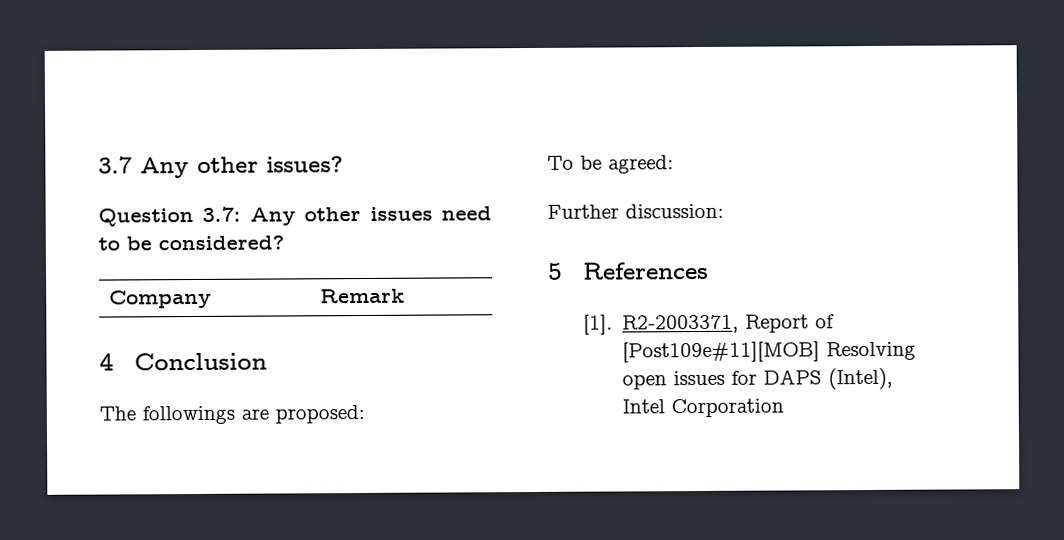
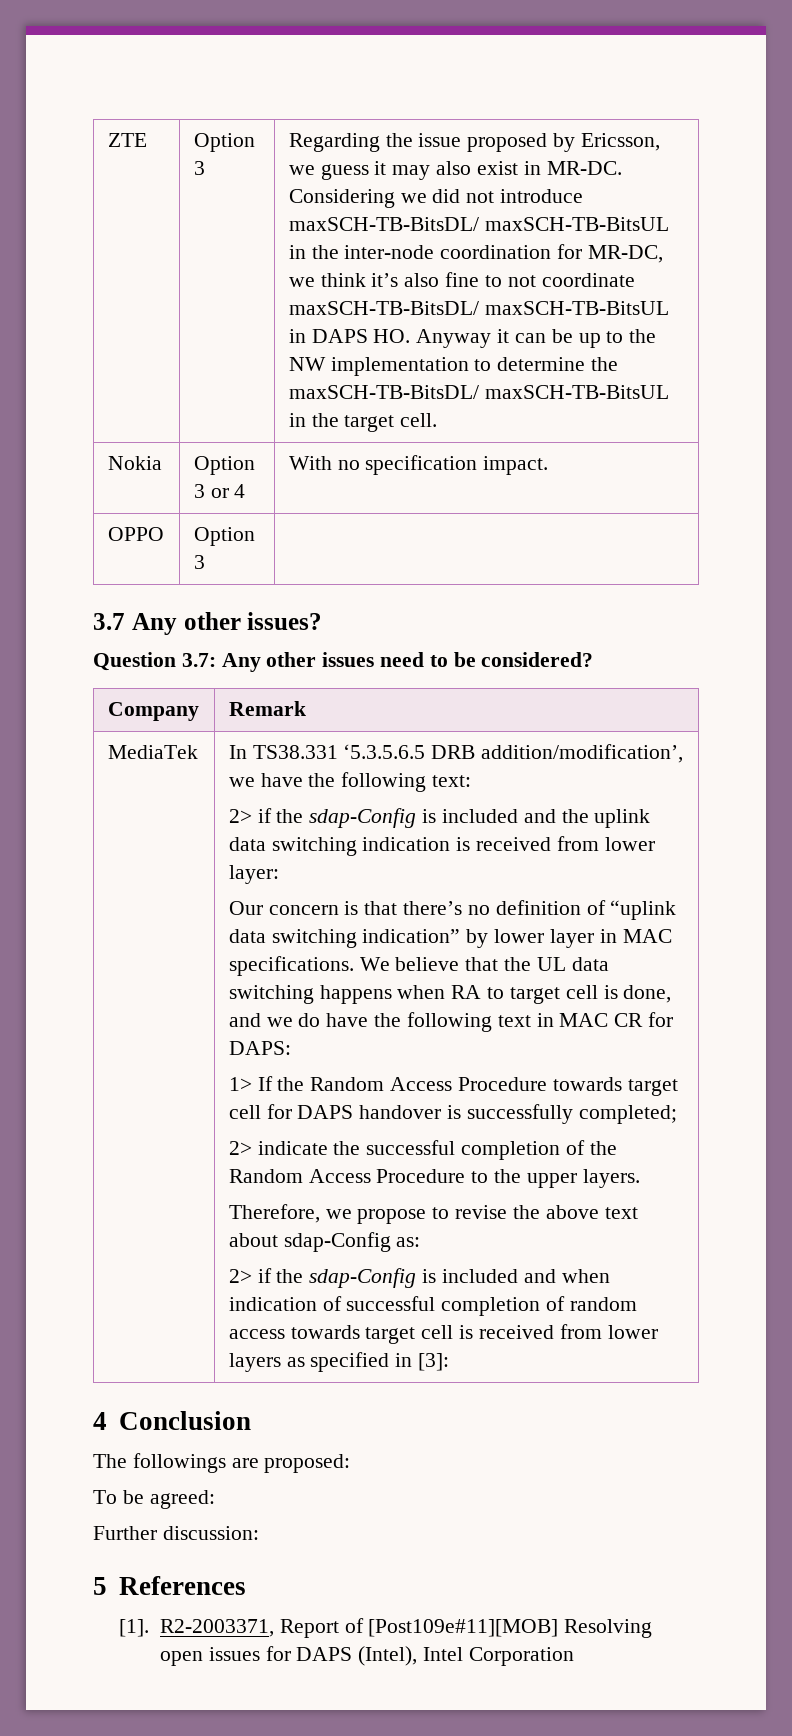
+ ZTE | Option 3 | Regarding the issue proposed by Ericsson, we guess it may also exist in MR-DC. Considering we did not introduce maxSCH-TB-BitsDL/ maxSCH-TB-BitsUL in the inter-node coordination for MR-DC, we think it’s also fine to not coordinate maxSCH-TB-BitsDL/ maxSCH-TB-BitsUL in DAPS HO. Anyway it can be up to the NW implementation to determine the maxSCH-TB-BitsDL/ maxSCH-TB-BitsUL in the target cell.
+ Nokia | Option 3 or 4 | With no specification impact.
+ OPPO | Option 3 |
+ MediaTek | In TS38.331 ‘5.3.5.6.5 DRB addition/modification’, we have the following text:
+ 2> if the sdap-Config is included and the uplink data switching indication is received from lower layer:
+ Our concern is that there’s no definition of “uplink data switching indication” by lower layer in MAC specifications. We believe that the UL data switching happens when RA to target cell is done, and we do have the following text in MAC CR for DAPS:
+ 1> If the Random Access Procedure towards target cell for DAPS handover is successfully completed;
+ 2> indicate the successful completion of the Random Access Procedure to the upper layers.
+ Therefore, we propose to revise the above text about sdap-Config as:
+ 2> if the sdap-Config is included and when indication of successful completion of random access towards target cell is received from lower layers as specified in [3]:

